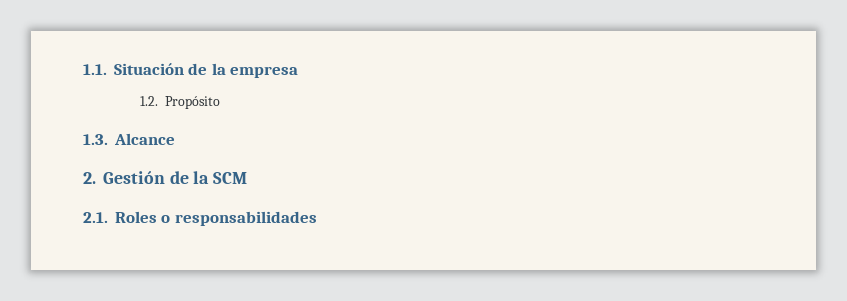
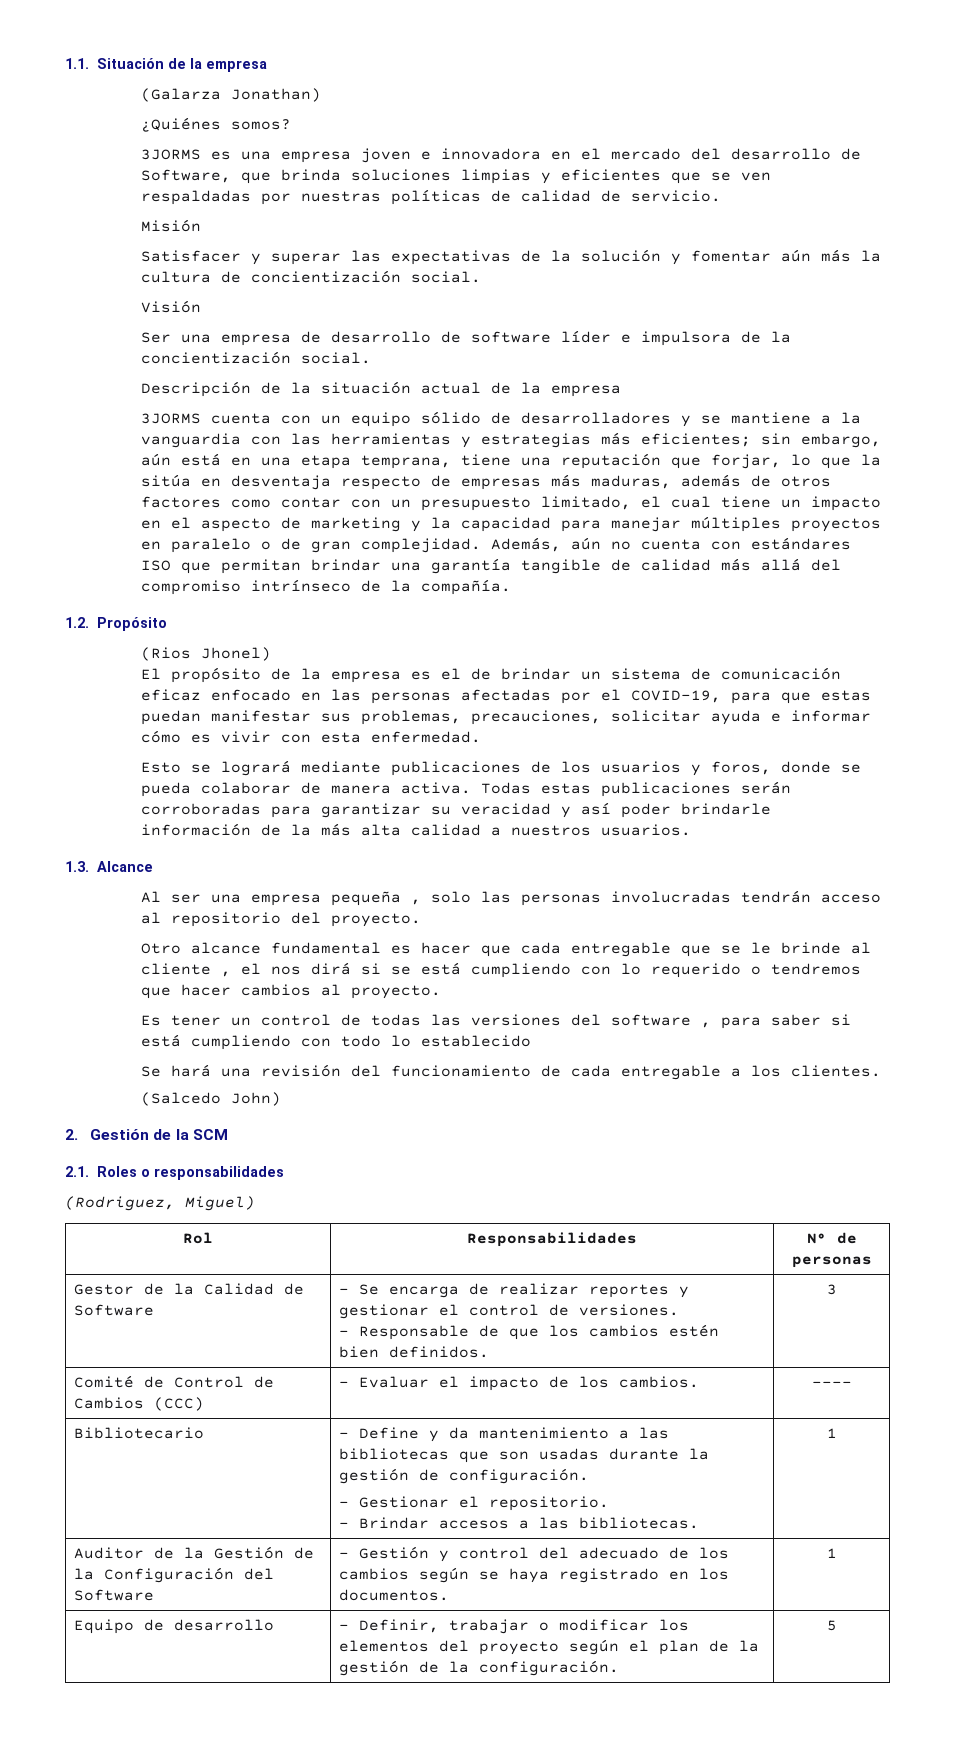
+ (Galarza Jonathan)
+ ¿Quiénes somos?
+ 3JORMS es una empresa joven e innovadora en el mercado del desarrollo de Software, que brinda soluciones limpias y eficientes que se ven respaldadas por nuestras políticas de calidad de servicio.
+ Misión
+ Satisfacer y superar las expectativas de la solución y fomentar aún más la cultura de concientización social.
+ Visión
+ Ser una empresa de desarrollo de software líder e impulsora de la concientización social.
+ Descripción de la situación actual de la empresa
+ 3JORMS cuenta con un equipo sólido de desarrolladores y se mantiene a la vanguardia con las herramientas y estrategias más eficientes; sin embargo, aún está en una etapa temprana, tiene una reputación que forjar, lo que la sitúa en desventaja respecto de empresas más maduras, además de otros factores como contar con un presupuesto limitado, el cual tiene un impacto en el aspecto de marketing y la capacidad para manejar múltiples proyectos en paralelo o de gran complejidad. Además, aún no cuenta con estándares ISO que permitan brindar una garantía tangible de calidad más allá del compromiso intrínseco de la compañía.
  1.2. Propósito
+ (Rios Jhonel)
+ El propósito de la empresa es el de brindar un sistema de comunicación eficaz enfocado en las personas afectadas por el COVID-19, para que estas puedan manifestar sus problemas, precauciones, solicitar ayuda e informar cómo es vivir con esta enfermedad.
+ Esto se logrará mediante publicaciones de los usuarios y foros, donde se pueda colaborar de manera activa. Todas estas publicaciones serán corroboradas para garantizar su veracidad y así poder brindarle información de la más alta calidad a nuestros usuarios.
  1.3. Alcance
+ Al ser una empresa pequeña , solo las personas involucradas tendrán acceso al repositorio del proyecto.
+ Otro alcance fundamental es hacer que cada entregable que se le brinde al cliente , el nos dirá si se está cumpliendo con lo requerido o tendremos que hacer cambios al proyecto.
+ Es tener un control de todas las versiones del software , para saber si está cumpliendo con todo lo establecido
+ Se hará una revisión del funcionamiento de cada entregable a los clientes.
+ (Salcedo John)
+ (Rodriguez, Miguel)
+ Rol | Responsabilidades | N° de personas
+ Gestor de la Calidad de Software | - Se encarga de realizar reportes y gestionar el control de versiones.
+ - Responsable de que los cambios estén bien definidos. | 3
+ Comité de Control de Cambios (CCC) | - Evaluar el impacto de los cambios. | ----
+ Bibliotecario | - Define y da mantenimiento a las bibliotecas que son usadas durante la gestión de configuración.
+ - Gestionar el repositorio.
+ - Brindar accesos a las bibliotecas. | 1
+ Auditor de la Gestión de la Configuración del Software | - Gestión y control del adecuado de los cambios según se haya registrado en los documentos. | 1
+ Equipo de desarrollo | - Definir, trabajar o modificar los elementos del proyecto según el plan de la gestión de la configuración. | 5

